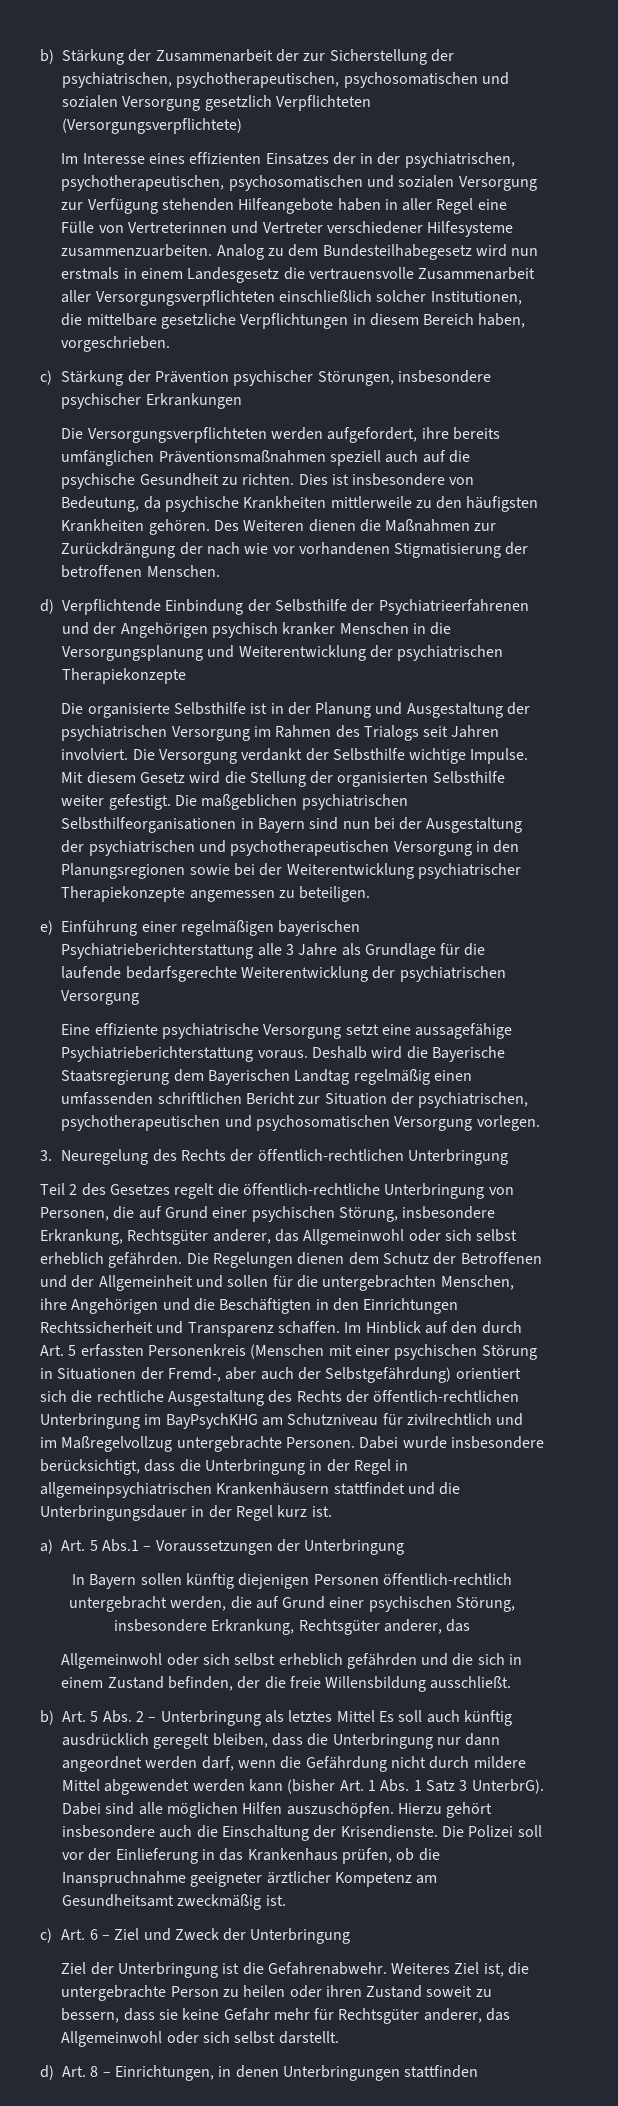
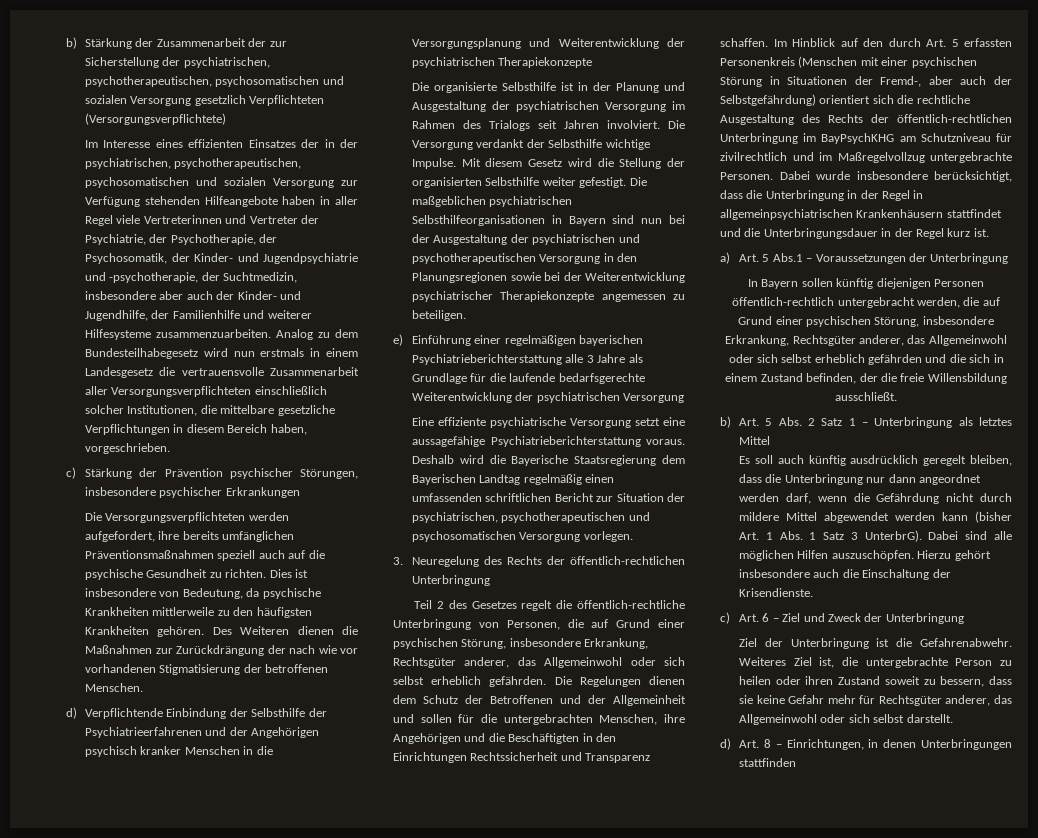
- Im Interesse eines effizienten Einsatzes der in der psychiatrischen, psychotherapeutischen, psychosomatischen und sozialen Versorgung zur Verfügung stehenden Hilfeangebote haben in aller Regel eine Fülle von Vertreterinnen und Vertreter verschiedener Hilfesysteme zusammenzuarbeiten.
+ Im Interesse eines effizienten Einsatzes der in der psychiatrischen, psychotherapeutischen, psychosomatischen und sozialen Versorgung zur Verfügung stehenden Hilfeangebote haben in aller Regel viele Vertreterinnen und Vertreter der Psychiatrie, der Psychotherapie, der Psychosomatik, der Kinder- und Jugendpsychiatrie und -psychotherapie, der Suchtmedizin, insbesondere aber auch der Kinder- und Jugendhilfe, der Familienhilfe und weiterer Hilfesysteme zusammenzuarbeiten.
- In Bayern sollen künftig diejenigen Personen öffentlich-rechtlich untergebracht werden, die auf Grund einer psychischen Störung, insbesondere Erkrankung, Rechtsgüter anderer, das
- Allgemeinwohl oder sich selbst erheblich gefährden und die sich in einem Zustand befinden, der die freie Willensbildung ausschließt.
+ In Bayern sollen künftig diejenigen Personen öffentlich-rechtlich untergebracht werden, die auf Grund einer psychischen Störung, insbesondere Erkrankung, Rechtsgüter anderer, das Allgemeinwohl oder sich selbst erheblich gefährden und die sich in einem Zustand befinden, der die freie Willensbildung ausschließt.
- b) Art. 5 Abs. 2 – Unterbringung als letztes Mittel Es soll auch künftig ausdrücklich geregelt bleiben, dass die Unterbringung nur dann angeordnet werden darf, wenn die Gefährdung nicht durch mildere Mittel abgewendet werden kann (bisher Art. 1 Abs. 1 Satz 3 UnterbrG).
+ b) Art. 5 Abs. 2 Satz 1 – Unterbringung als letztes Mittel
+ Es soll auch künftig ausdrücklich geregelt bleiben, dass die Unterbringung nur dann angeordnet werden darf, wenn die Gefährdung nicht durch mildere Mittel abgewendet werden kann (bisher Art. 1 Abs. 1 Satz 3 UnterbrG).
- Die Polizei soll vor der Einlieferung in das Krankenhaus prüfen, ob die Inanspruchnahme geeigneter ärztlicher Kompetenz am Gesundheitsamt zweckmäßig ist.

